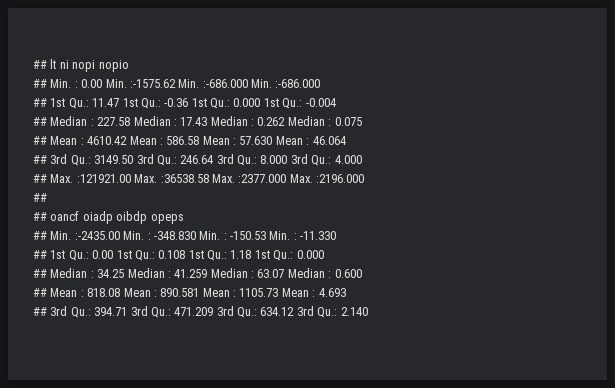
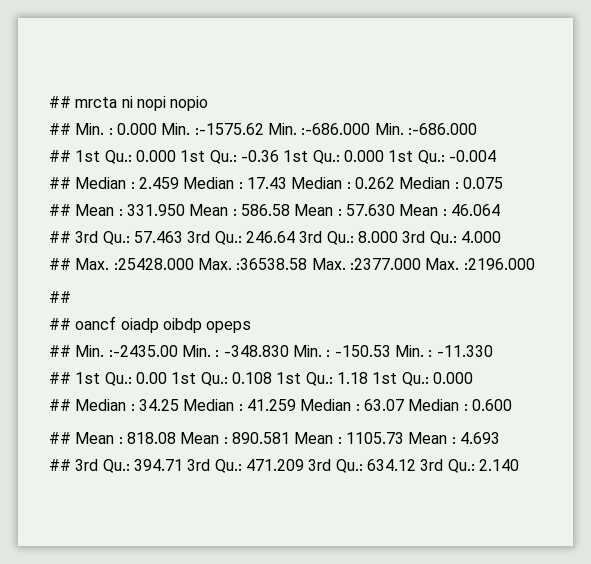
- ## lt ni nopi nopio
+ ## mrcta ni nopi nopio
- ## Min. : 0.00 Min. :-1575.62 Min. :-686.000 Min. :-686.000
+ ## Min. : 0.000 Min. :-1575.62 Min. :-686.000 Min. :-686.000
- ## 1st Qu.: 11.47 1st Qu.: -0.36 1st Qu.: 0.000 1st Qu.: -0.004
+ ## 1st Qu.: 0.000 1st Qu.: -0.36 1st Qu.: 0.000 1st Qu.: -0.004
- ## Median : 227.58 Median : 17.43 Median : 0.262 Median : 0.075
+ ## Median : 2.459 Median : 17.43 Median : 0.262 Median : 0.075
- ## Mean : 4610.42 Mean : 586.58 Mean : 57.630 Mean : 46.064
+ ## Mean : 331.950 Mean : 586.58 Mean : 57.630 Mean : 46.064
- ## 3rd Qu.: 3149.50 3rd Qu.: 246.64 3rd Qu.: 8.000 3rd Qu.: 4.000
+ ## 3rd Qu.: 57.463 3rd Qu.: 246.64 3rd Qu.: 8.000 3rd Qu.: 4.000
- ## Max. :121921.00 Max. :36538.58 Max. :2377.000 Max. :2196.000
+ ## Max. :25428.000 Max. :36538.58 Max. :2377.000 Max. :2196.000

